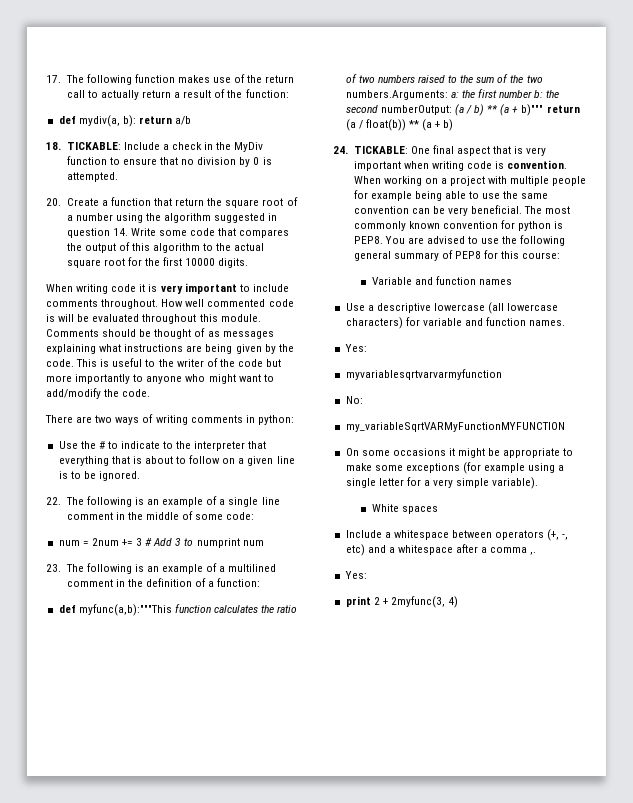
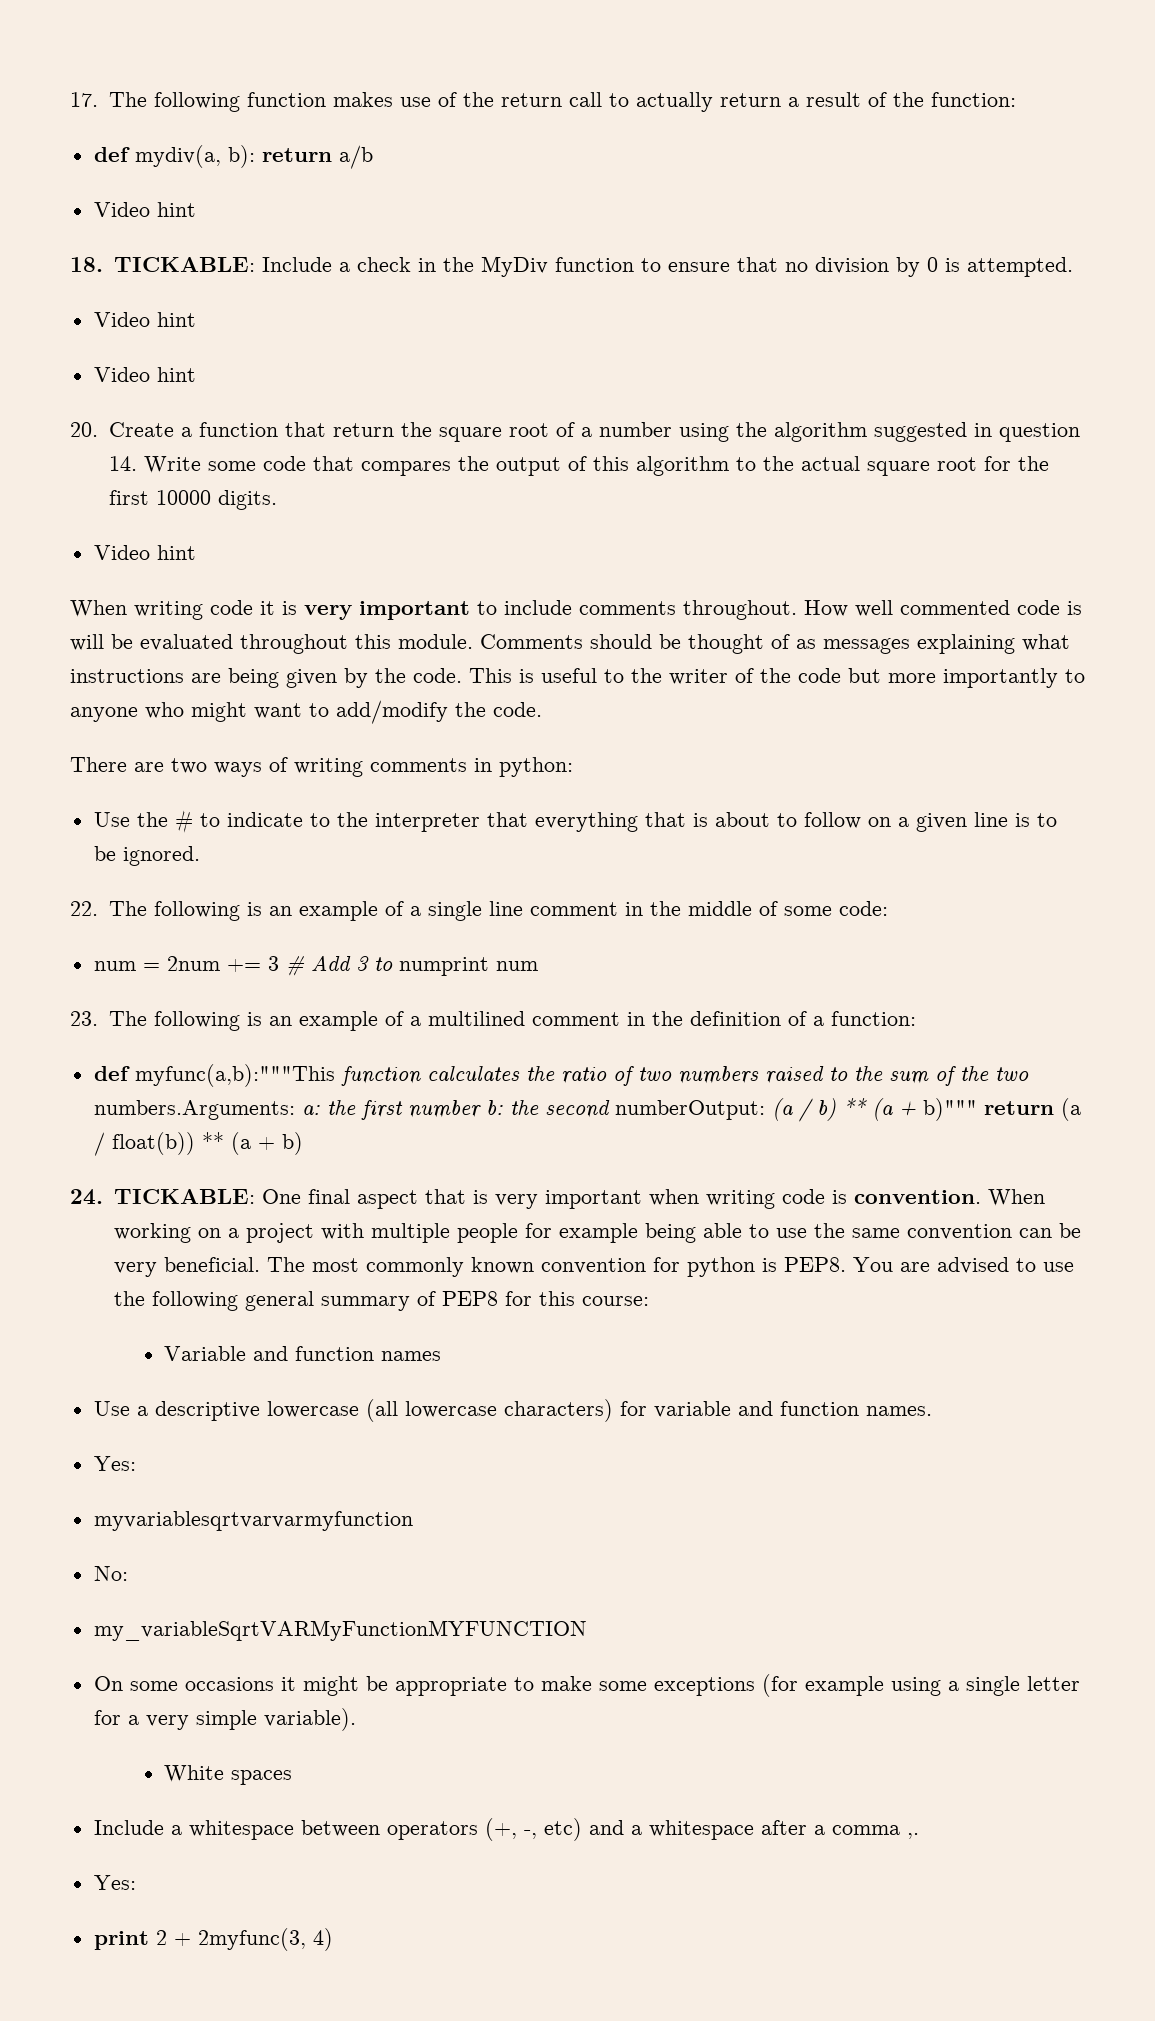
  def mydiv(a, b): return a/b
+ Video hint
  18. TICKABLE: Include a check in the MyDiv function to ensure that no division by 0 is attempted.
+ Video hint
+ Video hint
  20. Create a function that return the square root of a number using the algorithm suggested in question 14. Write some code that compares the output of this algorithm to the actual square root for the first 10000 digits.
+ Video hint

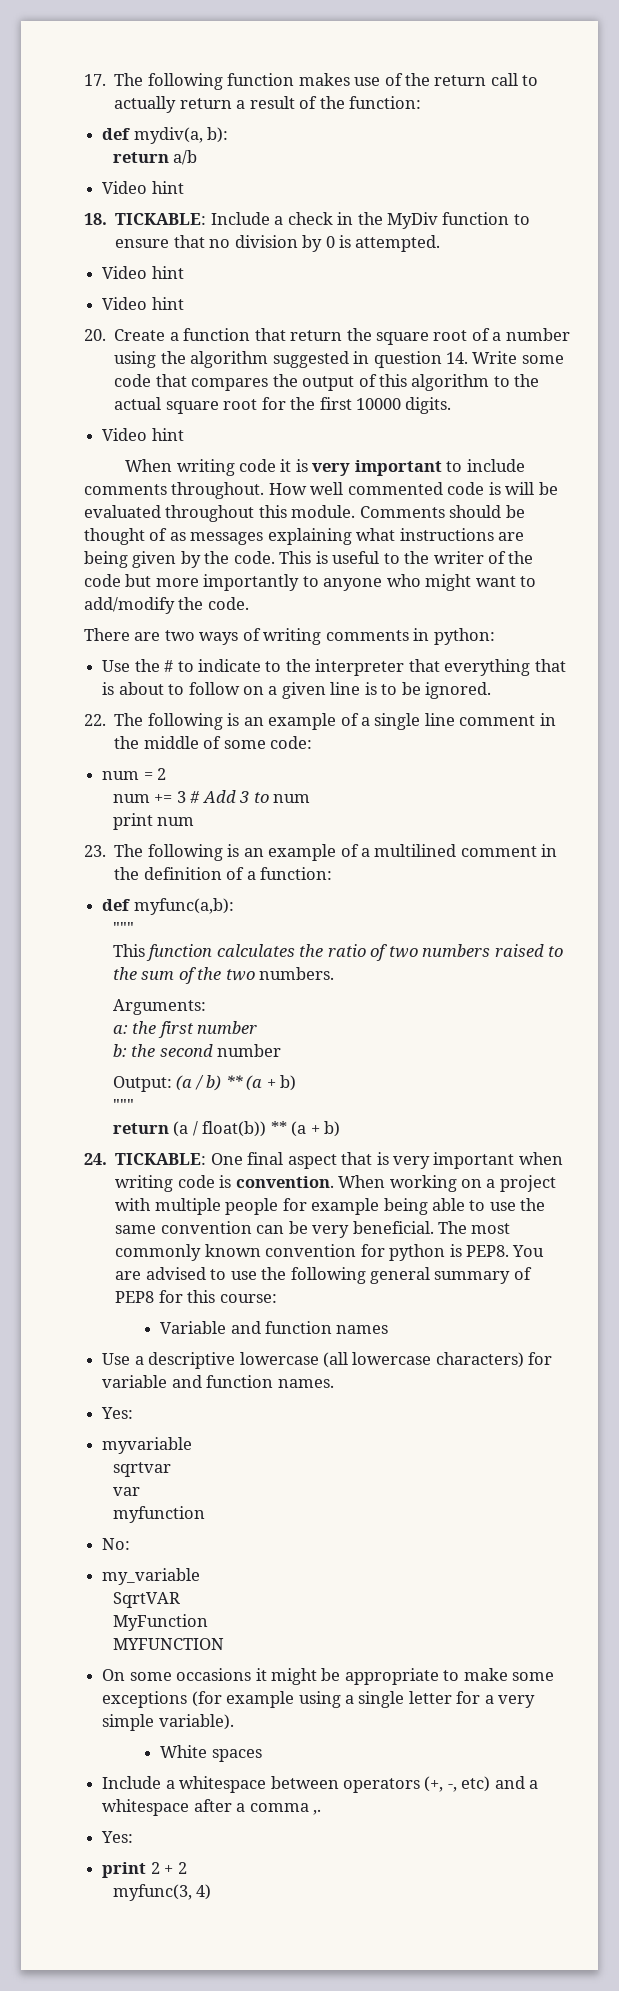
- def mydiv(a, b): return a/b
+ def mydiv(a, b):
+ return a/b
- num = 2num += 3 # Add 3 to numprint num
+ num = 2
+ num += 3 # Add 3 to num
+ print num
- def myfunc(a,b):"""This function calculates the ratio of two numbers raised to the sum of the two numbers.Arguments: a: the first number b: the second numberOutput: (a / b) ** (a + b)""" return (a / float(b)) ** (a + b)
+ def myfunc(a,b):
+ """
+ This function calculates the ratio of two numbers raised to the sum of the two numbers.
+ Arguments:
+ a: the first number
+ b: the second number
+ Output: (a / b) ** (a + b)
+ """
+ return (a / float(b)) ** (a + b)
- myvariablesqrtvarvarmyfunction
+ myvariable
+ sqrtvar
+ var
+ myfunction
  No:
- my_variableSqrtVARMyFunctionMYFUNCTION
+ my_variable
+ SqrtVAR
+ MyFunction
+ MYFUNCTION
- print 2 + 2myfunc(3, 4)
+ print 2 + 2
+ myfunc(3, 4)

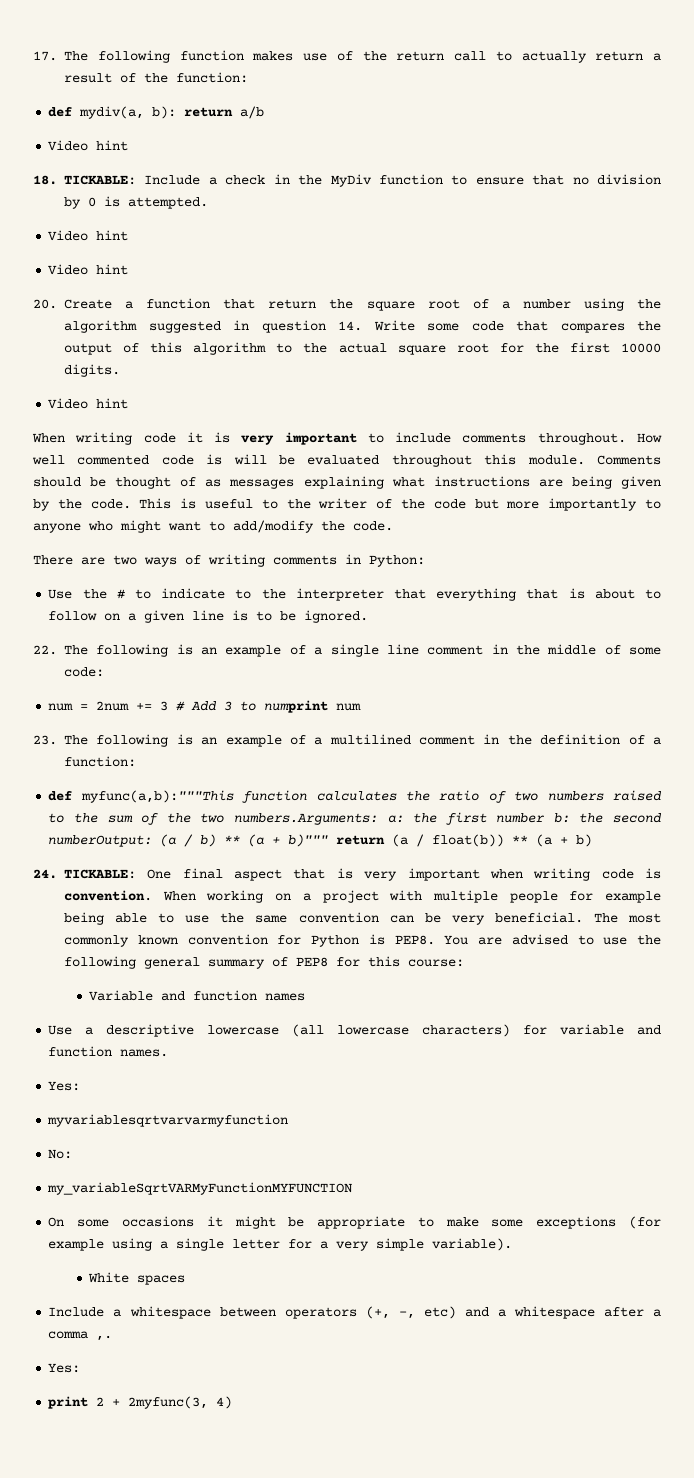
- def mydiv(a, b):
- return a/b
+ def mydiv(a, b): return a/b
- There are two ways of writing comments in python:
+ There are two ways of writing comments in Python:
- num = 2
- num += 3 # Add 3 to num
- print num
+ num = 2num += 3 # Add 3 to numprint num
- def myfunc(a,b):
- """
- This function calculates the ratio of two numbers raised to the sum of the two numbers.
- Arguments:
- a: the first number
- b: the second number
- Output: (a / b) ** (a + b)
- """
- return (a / float(b)) ** (a + b)
+ def myfunc(a,b):"""This function calculates the ratio of two numbers raised to the sum of the two numbers.Arguments: a: the first number b: the second numberOutput: (a / b) ** (a + b)""" return (a / float(b)) ** (a + b)
- The most commonly known convention for python is PEP8.
+ The most commonly known convention for Python is PEP8.
- myvariable
- sqrtvar
- var
- myfunction
+ myvariablesqrtvarvarmyfunction
  No:
- my_variable
- SqrtVAR
- MyFunction
- MYFUNCTION
+ my_variableSqrtVARMyFunctionMYFUNCTION
- print 2 + 2
- myfunc(3, 4)
+ print 2 + 2myfunc(3, 4)

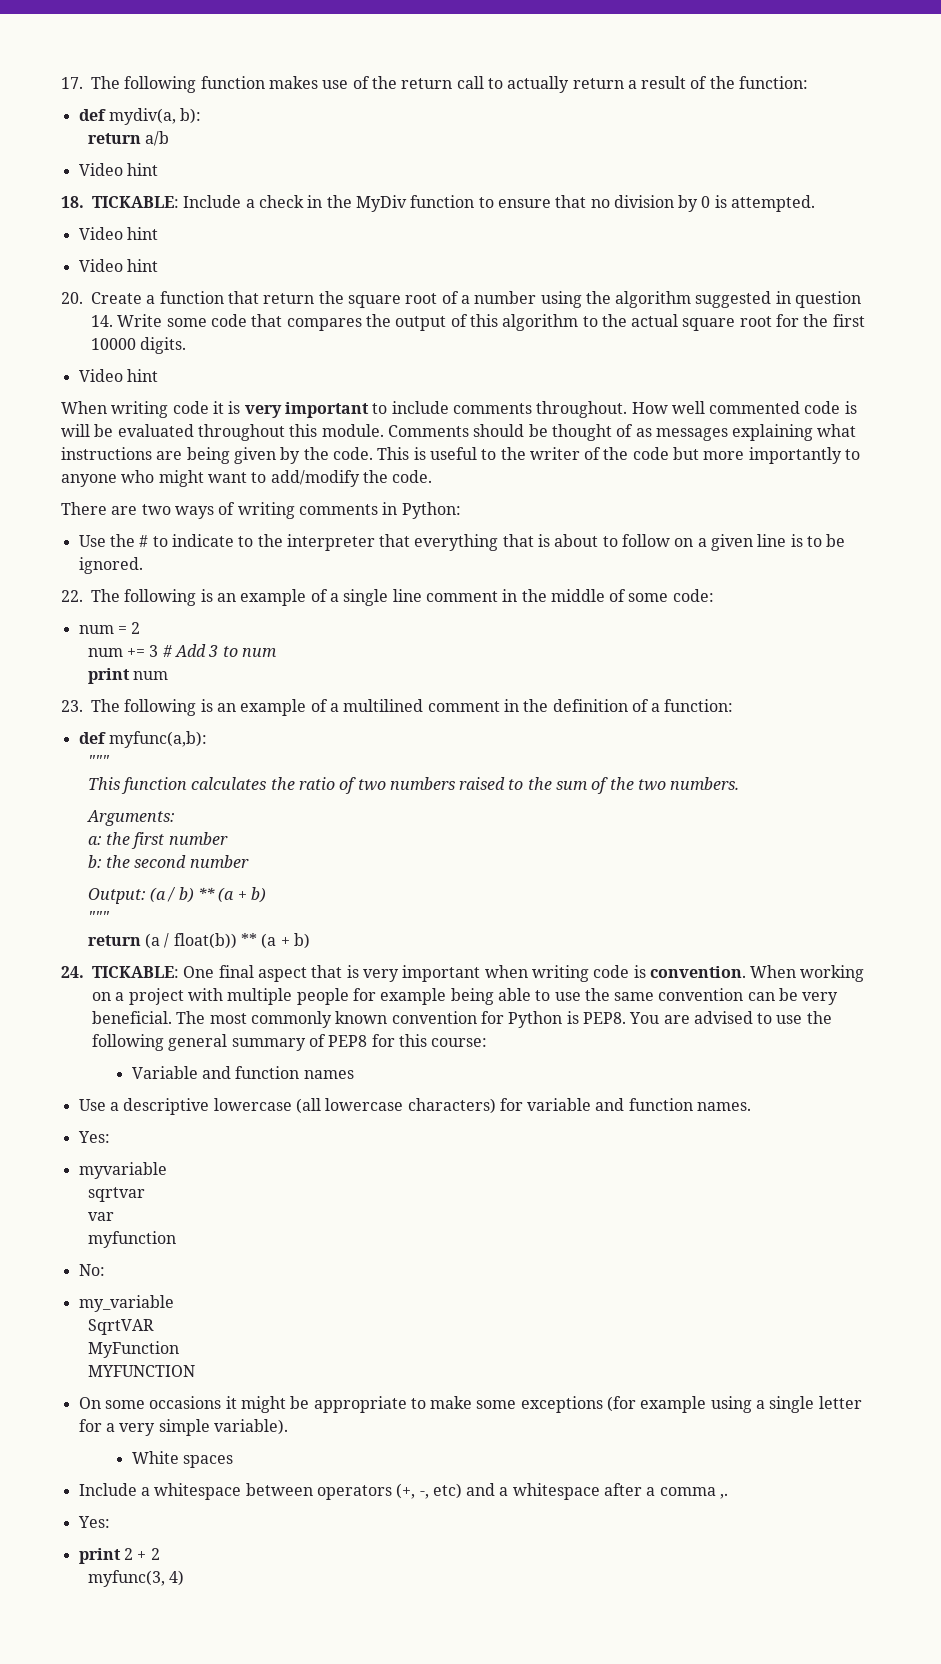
- def mydiv(a, b): return a/b
+ def mydiv(a, b):
+ return a/b
- num = 2num += 3 # Add 3 to numprint num
+ num = 2
+ num += 3 # Add 3 to num
+ print num
- def myfunc(a,b):"""This function calculates the ratio of two numbers raised to the sum of the two numbers.Arguments: a: the first number b: the second numberOutput: (a / b) ** (a + b)""" return (a / float(b)) ** (a + b)
+ def myfunc(a,b):
+ """
+ This function calculates the ratio of two numbers raised to the sum of the two numbers.
+ Arguments:
+ a: the first number
+ b: the second number
+ Output: (a / b) ** (a + b)
+ """
+ return (a / float(b)) ** (a + b)
- myvariablesqrtvarvarmyfunction
+ myvariable
+ sqrtvar
+ var
+ myfunction
  No:
- my_variableSqrtVARMyFunctionMYFUNCTION
+ my_variable
+ SqrtVAR
+ MyFunction
+ MYFUNCTION
- print 2 + 2myfunc(3, 4)
+ print 2 + 2
+ myfunc(3, 4)

